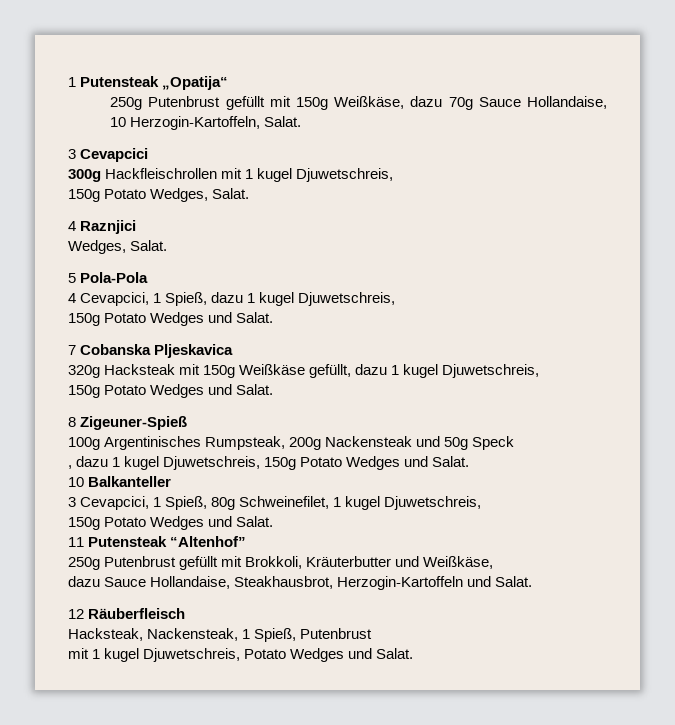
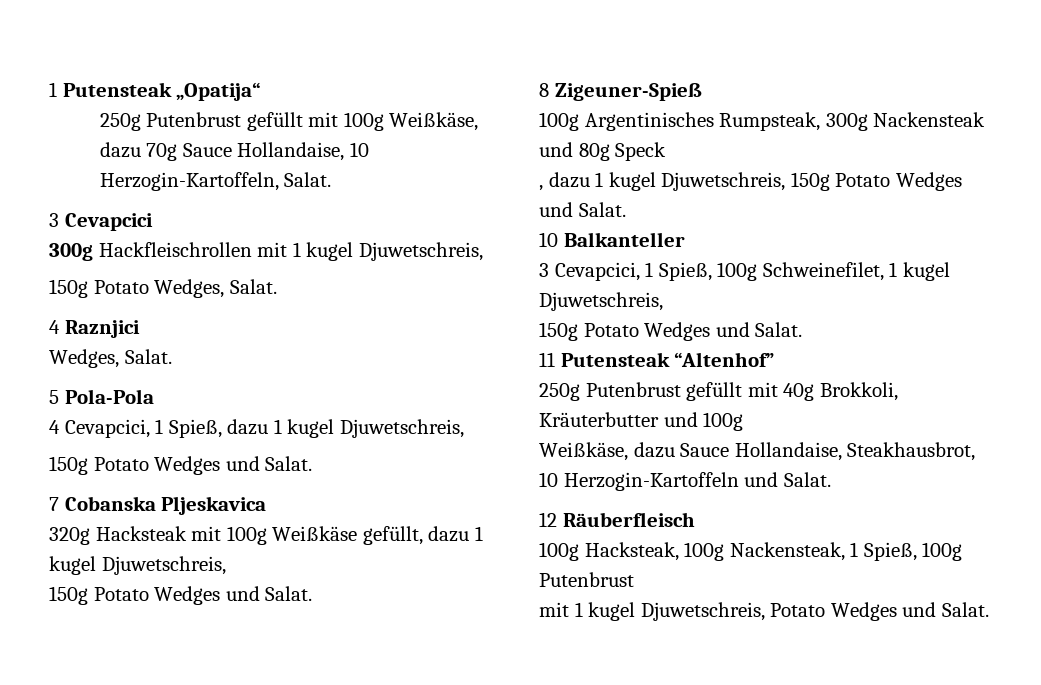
- 250g Putenbrust gefüllt mit 150g Weißkäse, dazu 70g Sauce Hollandaise, 10 Herzogin-Kartoffeln, Salat.
+ 250g Putenbrust gefüllt mit 100g Weißkäse, dazu 70g Sauce Hollandaise, 10 Herzogin-Kartoffeln, Salat.
- 320g Hacksteak mit 150g Weißkäse gefüllt, dazu 1 kugel Djuwetschreis,
+ 320g Hacksteak mit 100g Weißkäse gefüllt, dazu 1 kugel Djuwetschreis,
- 100g Argentinisches Rumpsteak, 200g Nackensteak und 50g Speck
+ 100g Argentinisches Rumpsteak, 300g Nackensteak und 80g Speck
- 3 Cevapcici, 1 Spieß, 80g Schweinefilet, 1 kugel Djuwetschreis,
+ 3 Cevapcici, 1 Spieß, 100g Schweinefilet, 1 kugel Djuwetschreis,
- 250g Putenbrust gefüllt mit Brokkoli, Kräuterbutter und Weißkäse,
- dazu Sauce Hollandaise, Steakhausbrot, Herzogin-Kartoffeln und Salat.
+ 250g Putenbrust gefüllt mit 40g Brokkoli, Kräuterbutter und 100g
+ Weißkäse, dazu Sauce Hollandaise, Steakhausbrot, 10 Herzogin-Kartoffeln und Salat.
- Hacksteak, Nackensteak, 1 Spieß, Putenbrust
+ 100g Hacksteak, 100g Nackensteak, 1 Spieß, 100g Putenbrust

